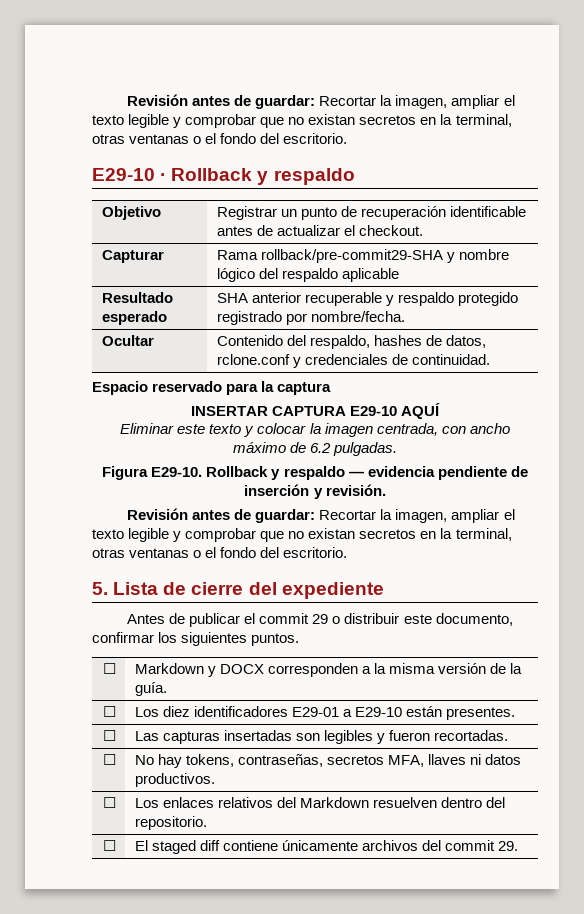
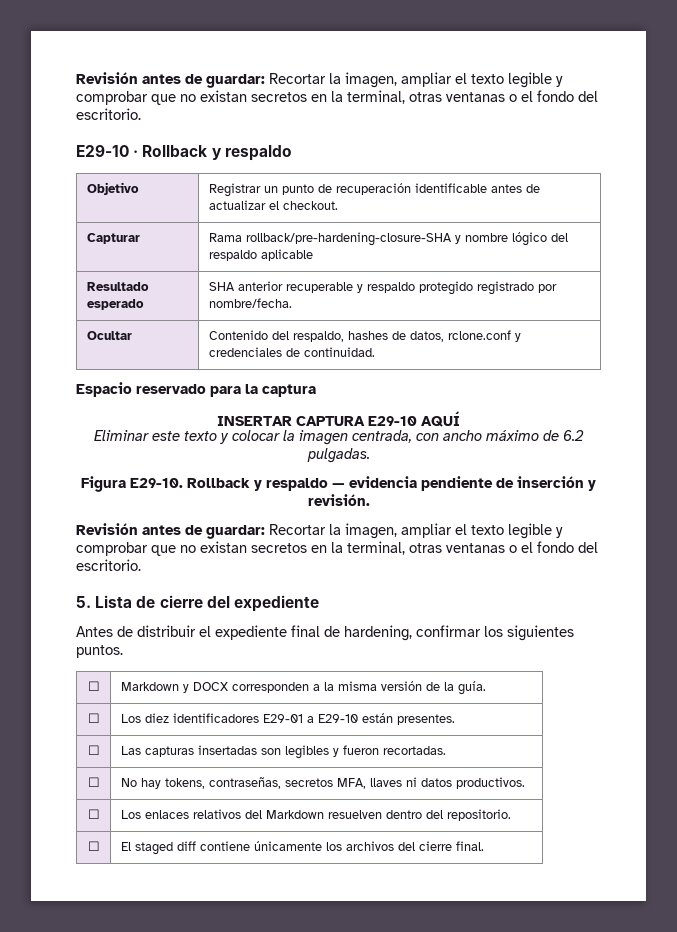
- Capturar | Rama rollback/pre-commit29-SHA y nombre lógico del respaldo aplicable
+ Capturar | Rama rollback/pre-hardening-closure-SHA y nombre lógico del respaldo aplicable
- Antes de publicar el commit 29 o distribuir este documento, confirmar los siguientes puntos.
+ Antes de distribuir el expediente final de hardening, confirmar los siguientes puntos.
- ☐ | El staged diff contiene únicamente archivos del commit 29.
+ ☐ | El staged diff contiene únicamente los archivos del cierre final.

